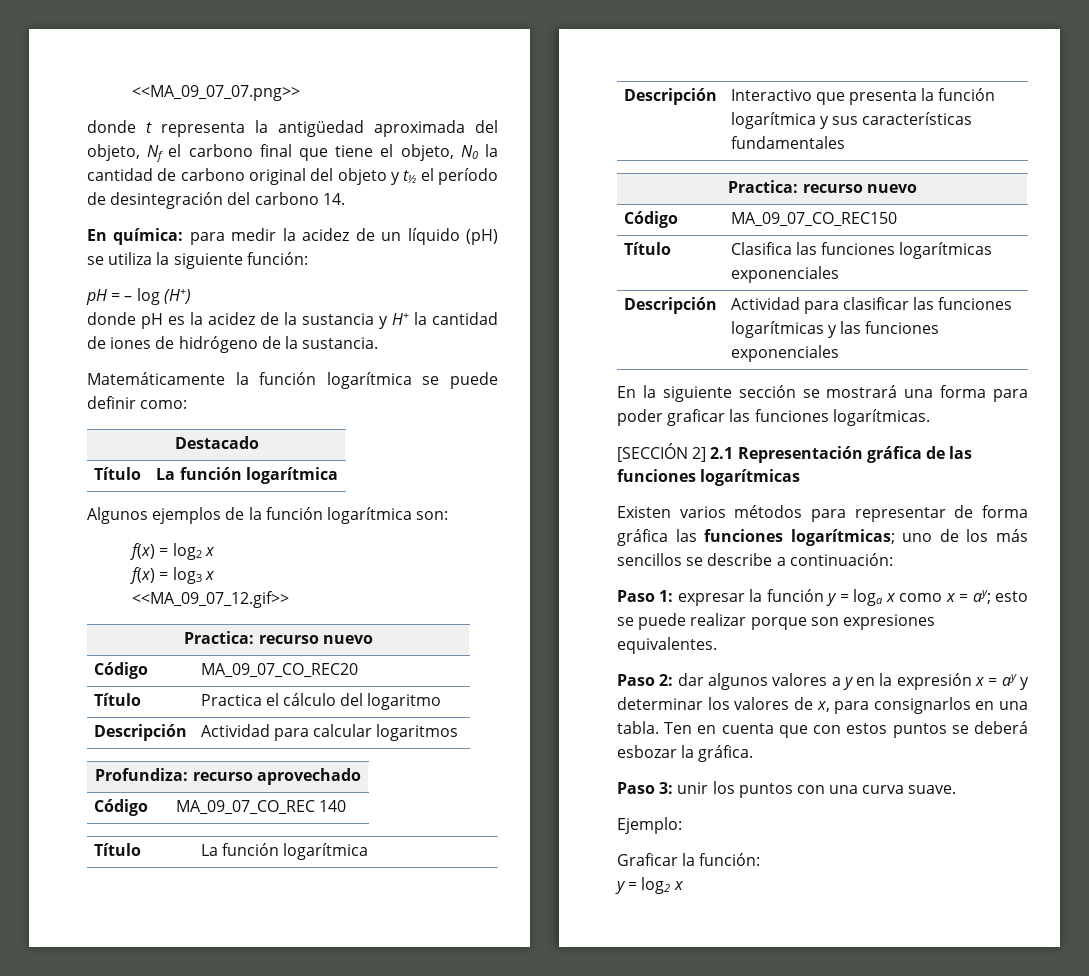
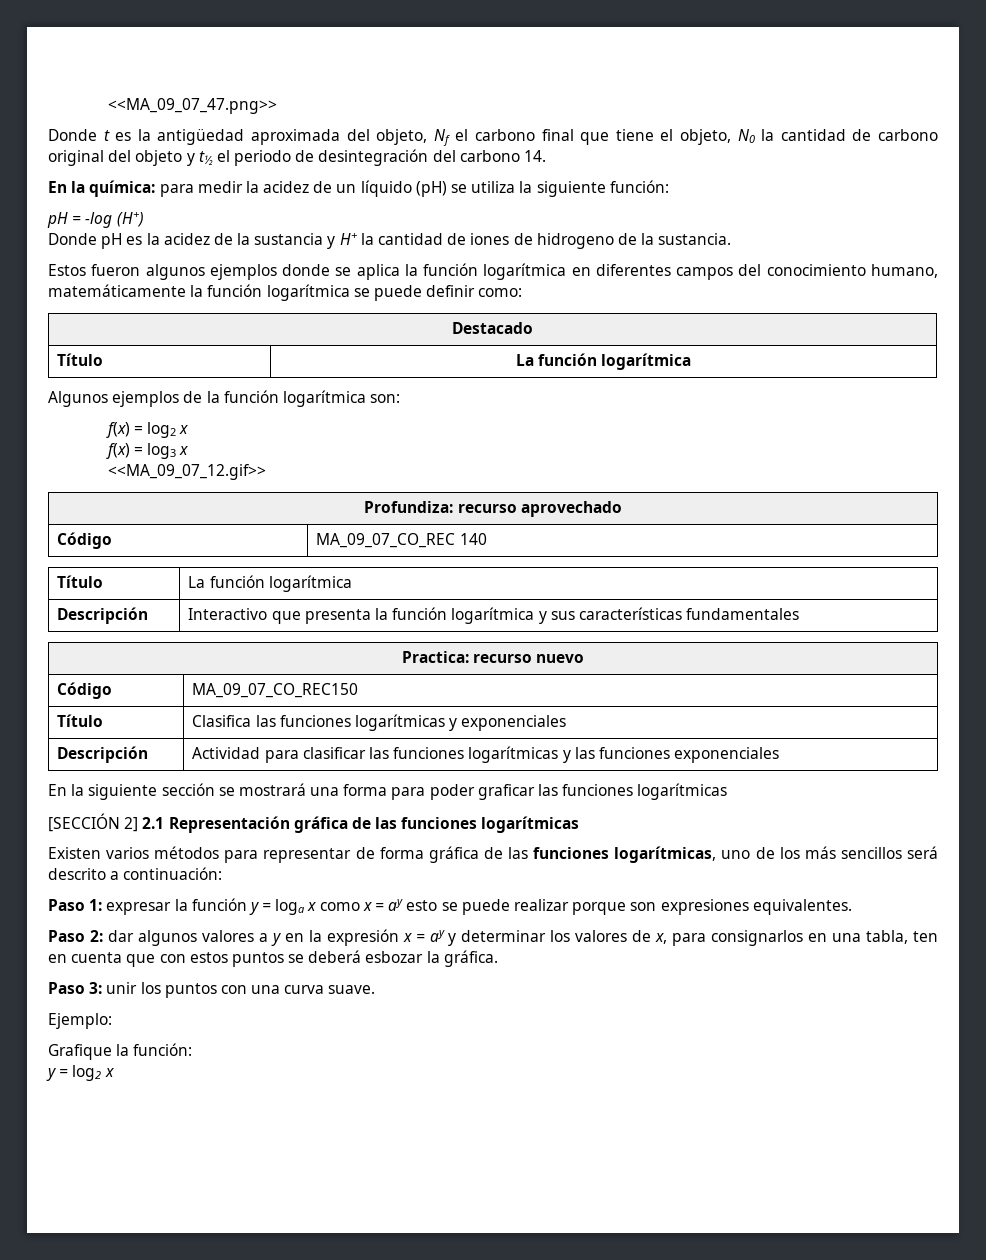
- <<MA_09_07_07.png>>
- donde t representa la antigüedad aproximada del objeto, Nf el carbono final que tiene el objeto, N0 la cantidad de carbono original del objeto y t½ el período de desintegración del carbono 14.
+ <<MA_09_07_47.png>>
+ Donde t es la antigüedad aproximada del objeto, Nf el carbono final que tiene el objeto, N0 la cantidad de carbono original del objeto y t½ el periodo de desintegración del carbono 14.
- En química: para medir la acidez de un líquido (pH) se utiliza la siguiente función:
+ En la química: para medir la acidez de un líquido (pH) se utiliza la siguiente función:
- pH = – log (H+)
+ pH = -log (H+)
- donde pH es la acidez de la sustancia y H+ la cantidad de iones de hidrógeno de la sustancia.
+ Donde pH es la acidez de la sustancia y H+ la cantidad de iones de hidrogeno de la sustancia.
- Matemáticamente la función logarítmica se puede definir como:
+ Estos fueron algunos ejemplos donde se aplica la función logarítmica en diferentes campos del conocimiento humano, matemáticamente la función logarítmica se puede definir como:
  <<MA_09_07_12.gif>>
- Practica: recurso nuevo
- Código | MA_09_07_CO_REC20
- Título | Practica el cálculo del logaritmo
- Descripción | Actividad para calcular logaritmos
- Título | Clasifica las funciones logarítmicas exponenciales
+ Título | Clasifica las funciones logarítmicas y exponenciales
- En la siguiente sección se mostrará una forma para poder graficar las funciones logarítmicas.
+ En la siguiente sección se mostrará una forma para poder graficar las funciones logarítmicas
- Existen varios métodos para representar de forma gráfica las funciones logarítmicas; uno de los más sencillos se describe a continuación:
+ Existen varios métodos para representar de forma gráfica de las funciones logarítmicas, uno de los más sencillos será descrito a continuación:
- Paso 1: expresar la función y = loga x como x = ay; esto se puede realizar porque son expresiones equivalentes.
+ Paso 1: expresar la función y = loga x como x = ay esto se puede realizar porque son expresiones equivalentes.
- Paso 2: dar algunos valores a y en la expresión x = ay y determinar los valores de x, para consignarlos en una tabla. Ten en cuenta que con estos puntos se deberá esbozar la gráfica.
+ Paso 2: dar algunos valores a y en la expresión x = ay y determinar los valores de x, para consignarlos en una tabla, ten en cuenta que con estos puntos se deberá esbozar la gráfica.
- Graficar la función:
+ Grafique la función:

